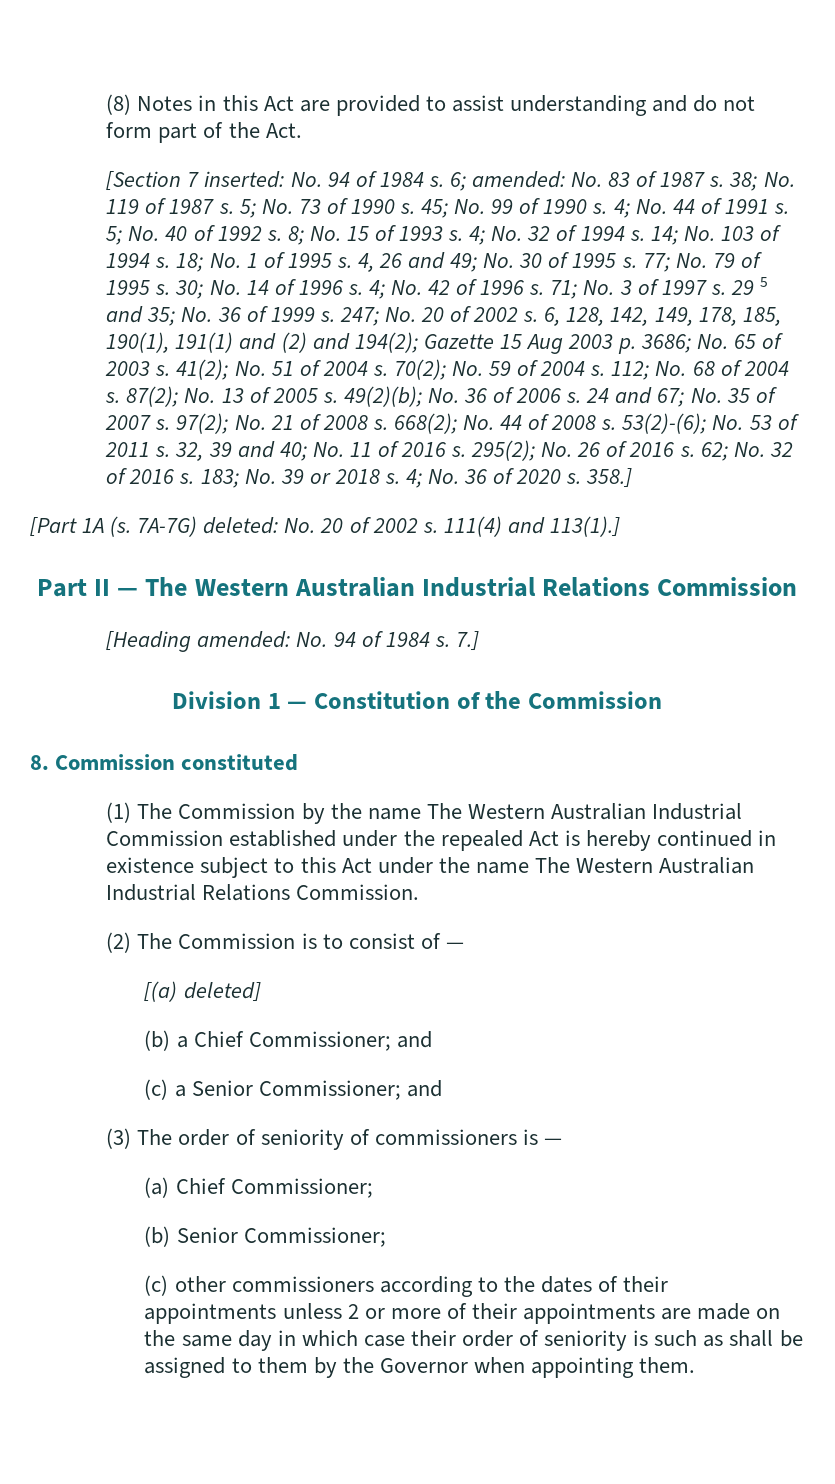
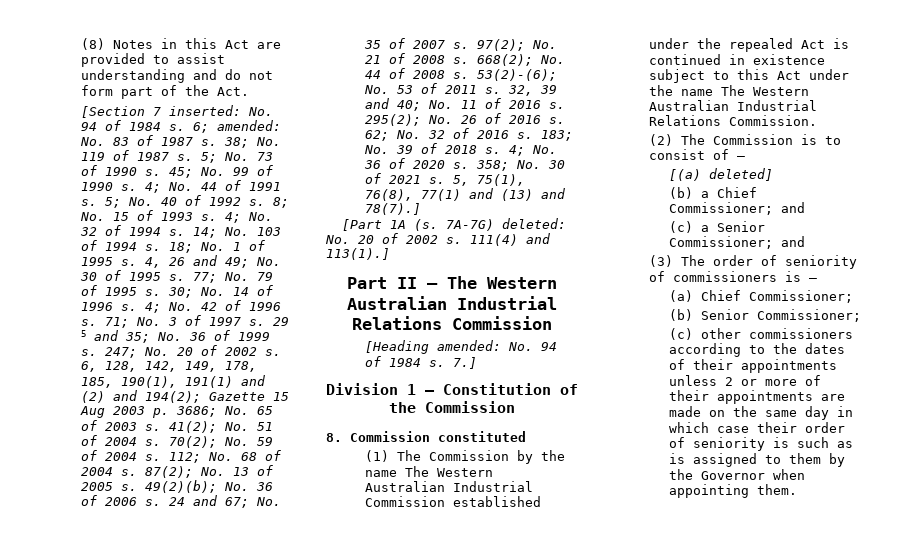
- 183; No. 39 or 2018 s.
+ 183; No. 39 of 2018 s.
- 358.]
+ 358; No. 30 of 2021 s. 5, 75(1), 76(8), 77(1) and (13) and 78(7).]
- (1) The Commission by the name The Western Australian Industrial Commission established under the repealed Act is hereby continued in existence subject to this Act under the name The Western Australian Industrial Relations Commission.
+ (1) The Commission by the name The Western Australian Industrial Commission established under the repealed Act is continued in existence subject to this Act under the name The Western Australian Industrial Relations Commission.
- (c) other commissioners according to the dates of their appointments unless 2 or more of their appointments are made on the same day in which case their order of seniority is such as shall be assigned to them by the Governor when appointing them.
+ (c) other commissioners according to the dates of their appointments unless 2 or more of their appointments are made on the same day in which case their order of seniority is such as is assigned to them by the Governor when appointing them.

